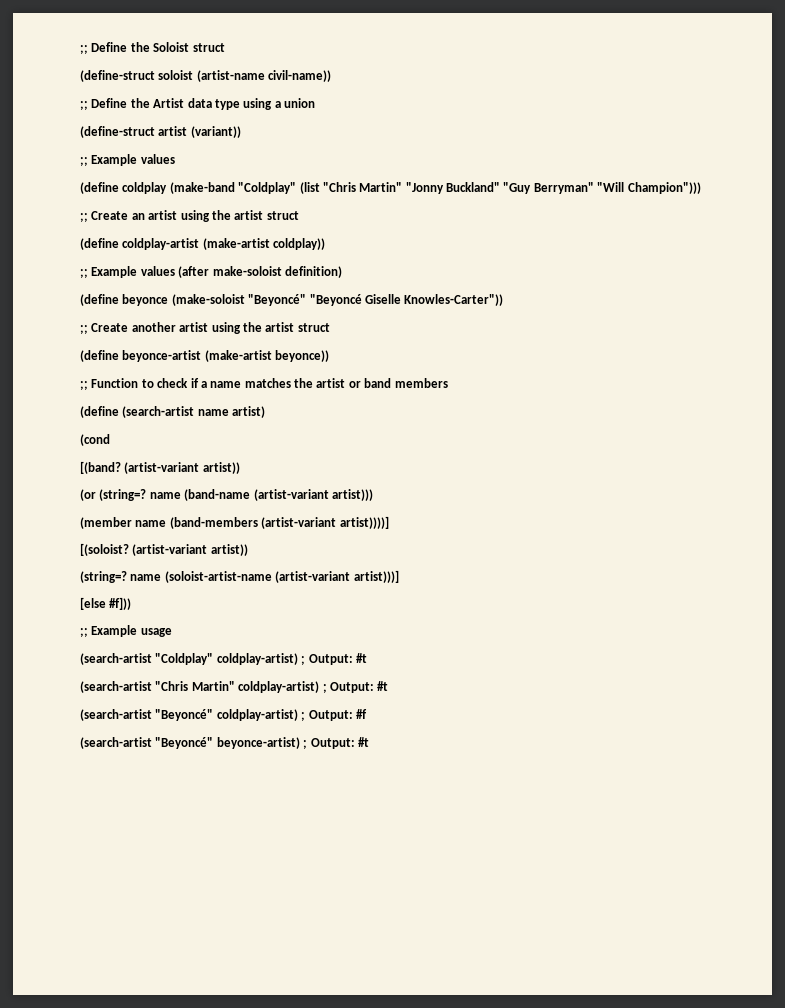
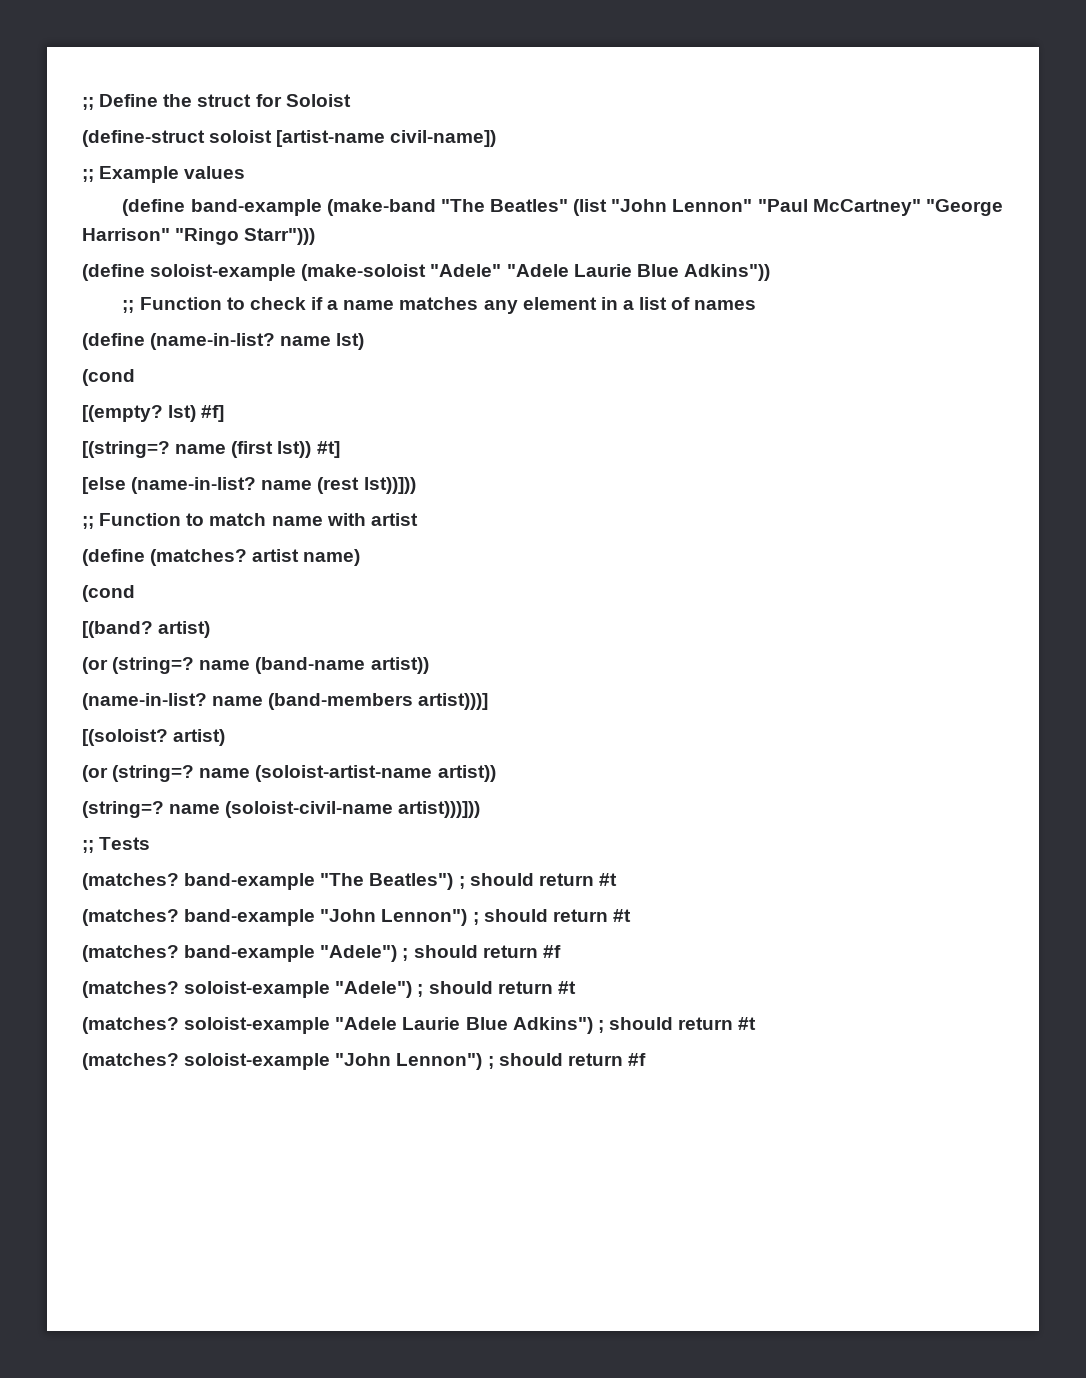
- ;; Define the Soloist struct
+ ;; Define the struct for Soloist
- (define-struct soloist (artist-name civil-name))
- ;; Define the Artist data type using a union
- (define-struct artist (variant))
+ (define-struct soloist [artist-name civil-name])
  ;; Example values
- (define coldplay (make-band "Coldplay" (list "Chris Martin" "Jonny Buckland" "Guy Berryman" "Will Champion")))
- ;; Create an artist using the artist struct
- (define coldplay-artist (make-artist coldplay))
- ;; Example values (after make-soloist definition)
- (define beyonce (make-soloist "Beyoncé" "Beyoncé Giselle Knowles-Carter"))
- ;; Create another artist using the artist struct
- (define beyonce-artist (make-artist beyonce))
+ (define band-example (make-band "The Beatles" (list "John Lennon" "Paul McCartney" "George Harrison" "Ringo Starr")))
+ (define soloist-example (make-soloist "Adele" "Adele Laurie Blue Adkins"))
- ;; Function to check if a name matches the artist or band members
- (define (search-artist name artist)
+ ;; Function to check if a name matches any element in a list of names
+ (define (name-in-list? name lst)
+ (cond
+ [(empty? lst) #f]
+ [(string=? name (first lst)) #t]
+ [else (name-in-list? name (rest lst))]))
+ ;; Function to match name with artist
+ (define (matches? artist name)
- [(band? (artist-variant artist))
+ [(band? artist)
- (or (string=? name (band-name (artist-variant artist)))
- (member name (band-members (artist-variant artist))))]
- [(soloist? (artist-variant artist))
- (string=? name (soloist-artist-name (artist-variant artist)))]
- [else #f]))
- ;; Example usage
- (search-artist "Coldplay" coldplay-artist) ; Output: #t
- (search-artist "Chris Martin" coldplay-artist) ; Output: #t
- (search-artist "Beyoncé" coldplay-artist) ; Output: #f
- (search-artist "Beyoncé" beyonce-artist) ; Output: #t
+ (or (string=? name (band-name artist))
+ (name-in-list? name (band-members artist)))]
+ [(soloist? artist)
+ (or (string=? name (soloist-artist-name artist))
+ (string=? name (soloist-civil-name artist)))]))
+ ;; Tests
+ (matches? band-example "The Beatles") ; should return #t
+ (matches? band-example "John Lennon") ; should return #t
+ (matches? band-example "Adele") ; should return #f
+ (matches? soloist-example "Adele") ; should return #t
+ (matches? soloist-example "Adele Laurie Blue Adkins") ; should return #t
+ (matches? soloist-example "John Lennon") ; should return #f

